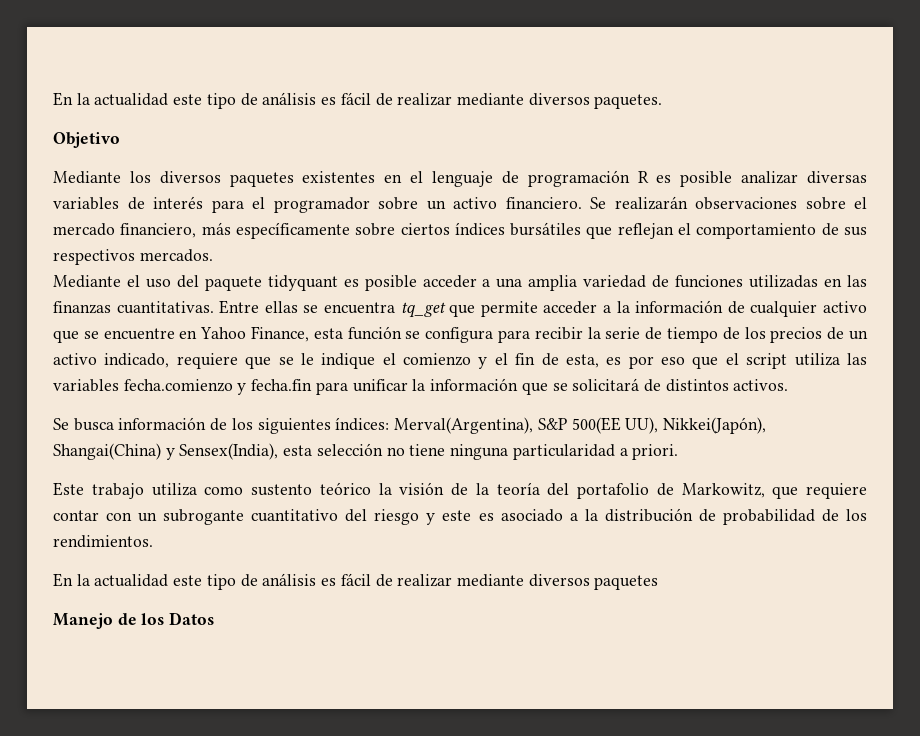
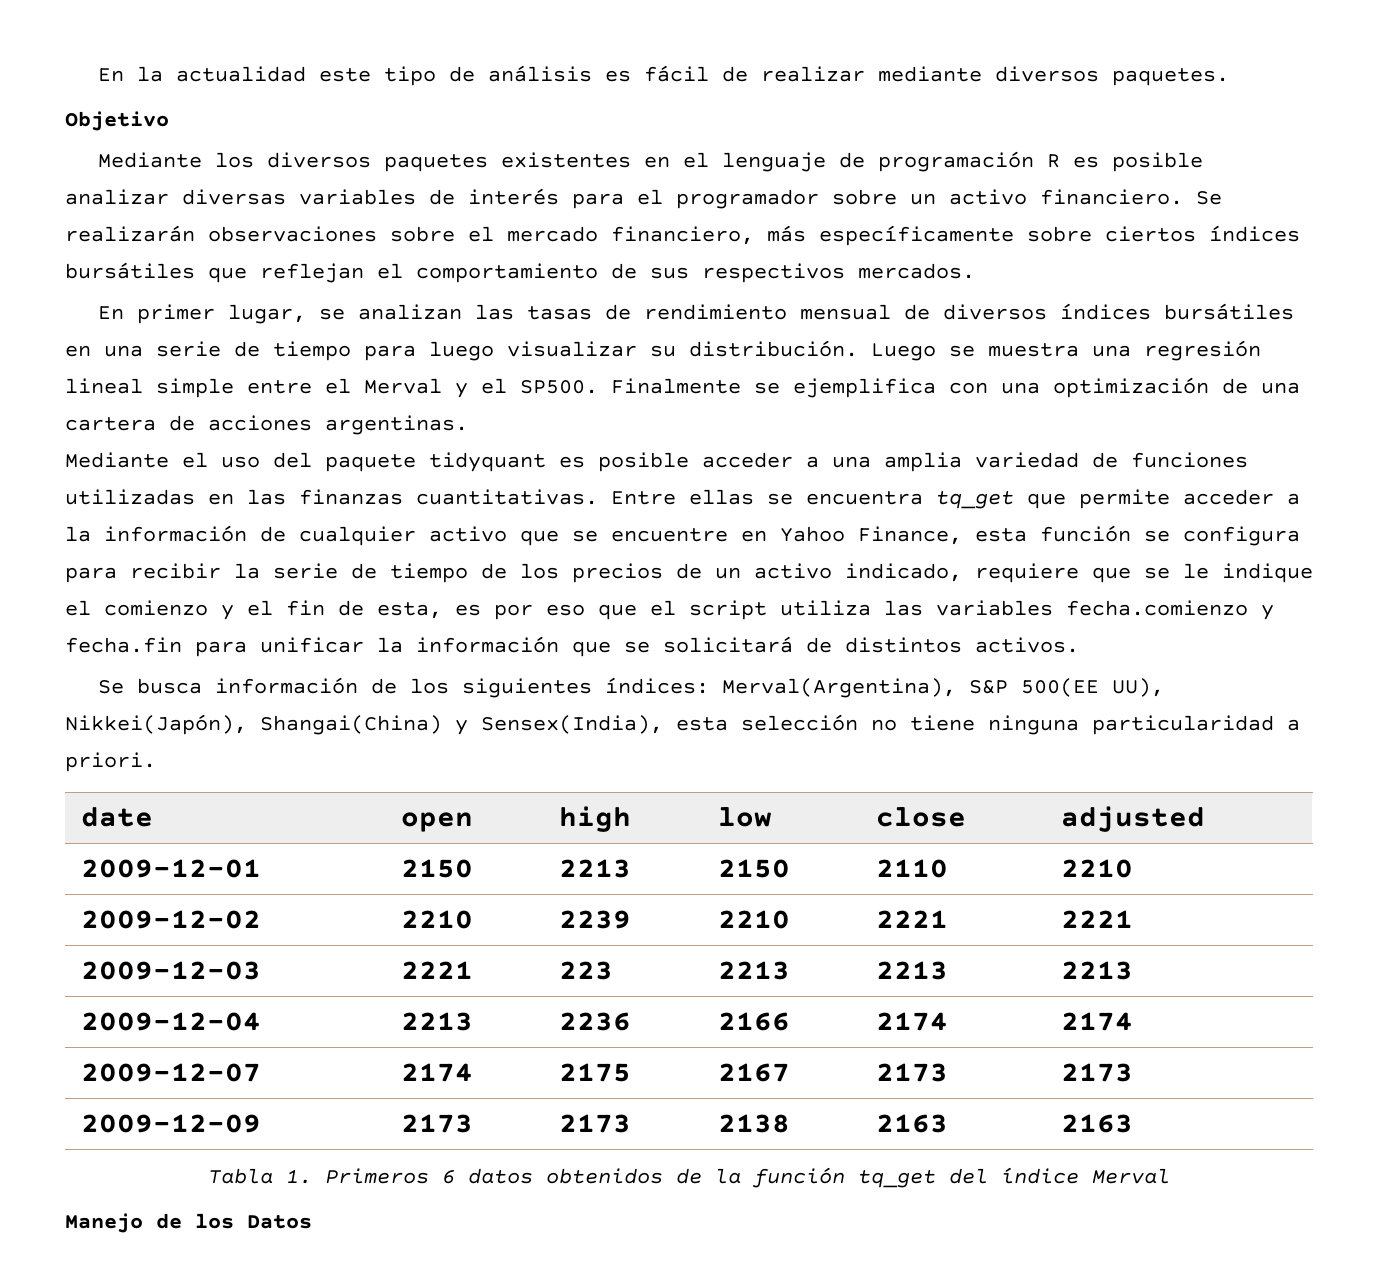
+ En primer lugar, se analizan las tasas de rendimiento mensual de diversos índices bursátiles en una serie de tiempo para luego visualizar su distribución. Luego se muestra una regresión lineal simple entre el Merval y el SP500. Finalmente se ejemplifica con una optimización de una cartera de acciones argentinas.
- Este trabajo utiliza como sustento teórico la visión de la teoría del portafolio de Markowitz, que requiere contar con un subrogante cuantitativo del riesgo y este es asociado a la distribución de probabilidad de los rendimientos.
- En la actualidad este tipo de análisis es fácil de realizar mediante diversos paquetes
+ date | open | high | low | close | adjusted
+ 2009-12-01 | 2150 | 2213 | 2150 | 2110 | 2210
+ 2009-12-02 | 2210 | 2239 | 2210 | 2221 | 2221
+ 2009-12-03 | 2221 | 223 | 2213 | 2213 | 2213
+ 2009-12-04 | 2213 | 2236 | 2166 | 2174 | 2174
+ 2009-12-07 | 2174 | 2175 | 2167 | 2173 | 2173
+ 2009-12-09 | 2173 | 2173 | 2138 | 2163 | 2163
+ Tabla 1. Primeros 6 datos obtenidos de la función tq_get del índice Merval

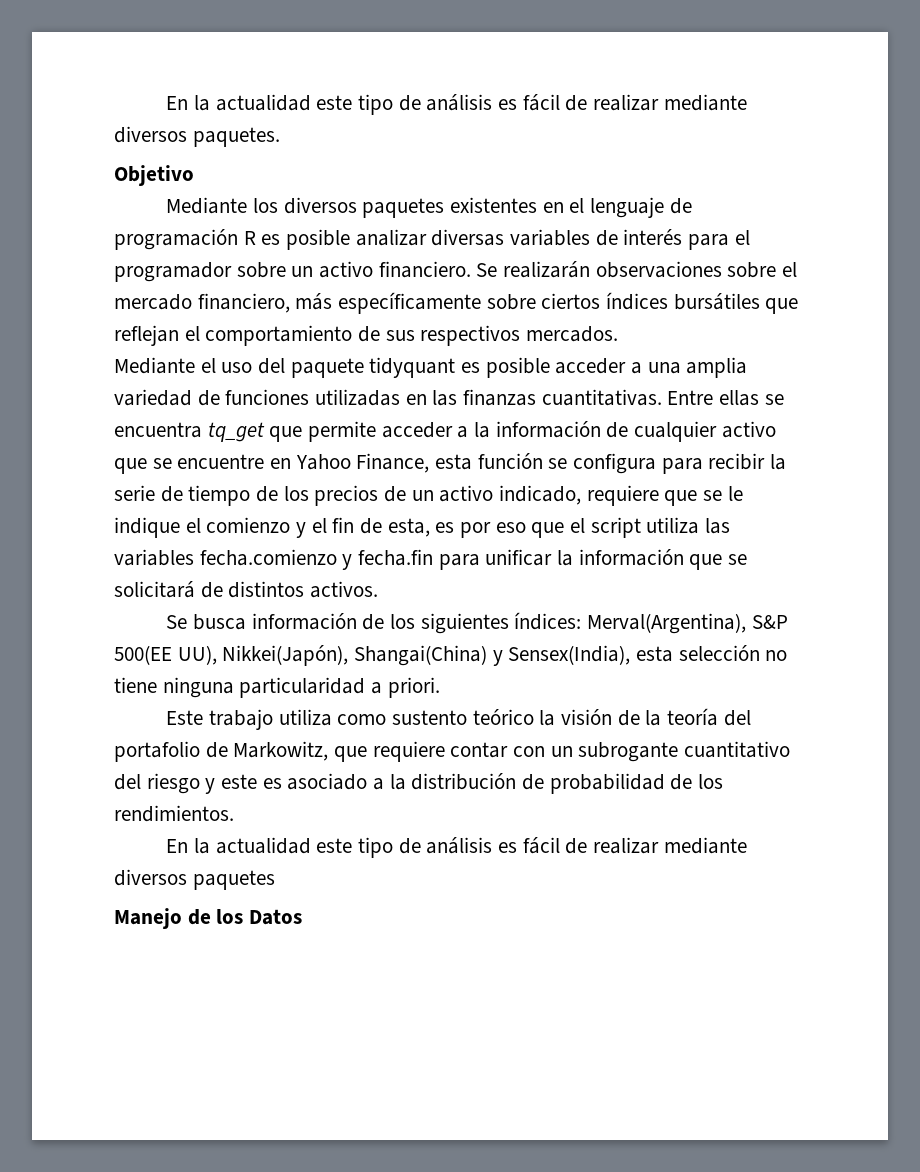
- En primer lugar, se analizan las tasas de rendimiento mensual de diversos índices bursátiles en una serie de tiempo para luego visualizar su distribución. Luego se muestra una regresión lineal simple entre el Merval y el SP500. Finalmente se ejemplifica con una optimización de una cartera de acciones argentinas.
- date | open | high | low | close | adjusted
- 2009-12-01 | 2150 | 2213 | 2150 | 2110 | 2210
- 2009-12-02 | 2210 | 2239 | 2210 | 2221 | 2221
- 2009-12-03 | 2221 | 223 | 2213 | 2213 | 2213
- 2009-12-04 | 2213 | 2236 | 2166 | 2174 | 2174
- 2009-12-07 | 2174 | 2175 | 2167 | 2173 | 2173
- 2009-12-09 | 2173 | 2173 | 2138 | 2163 | 2163
- Tabla 1. Primeros 6 datos obtenidos de la función tq_get del índice Merval
+ Este trabajo utiliza como sustento teórico la visión de la teoría del portafolio de Markowitz, que requiere contar con un subrogante cuantitativo del riesgo y este es asociado a la distribución de probabilidad de los rendimientos.
+ En la actualidad este tipo de análisis es fácil de realizar mediante diversos paquetes

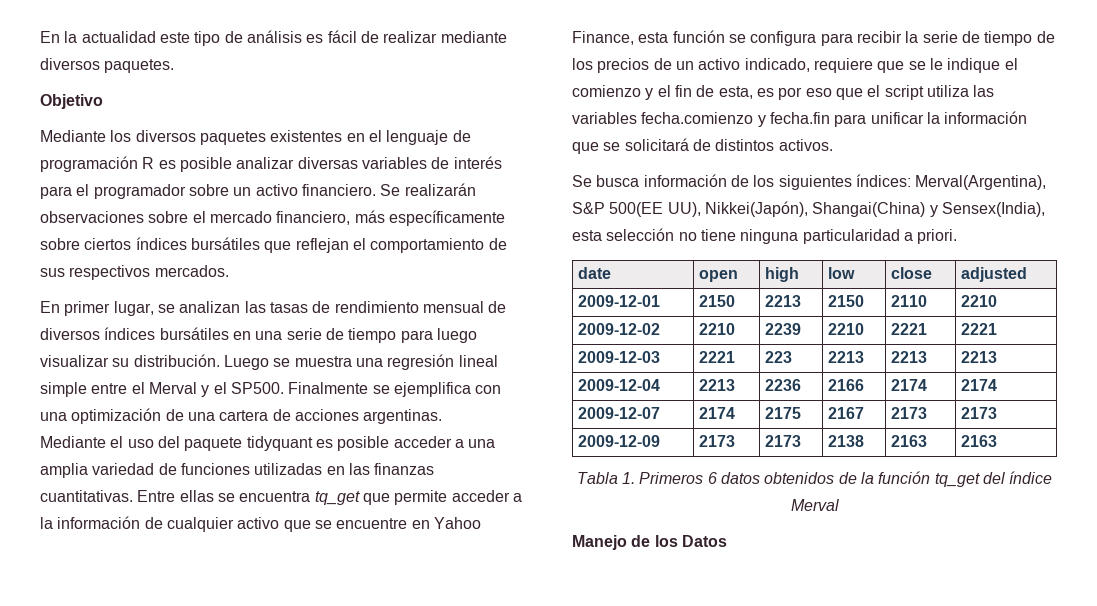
+ En primer lugar, se analizan las tasas de rendimiento mensual de diversos índices bursátiles en una serie de tiempo para luego visualizar su distribución. Luego se muestra una regresión lineal simple entre el Merval y el SP500. Finalmente se ejemplifica con una optimización de una cartera de acciones argentinas.
- Este trabajo utiliza como sustento teórico la visión de la teoría del portafolio de Markowitz, que requiere contar con un subrogante cuantitativo del riesgo y este es asociado a la distribución de probabilidad de los rendimientos.
- En la actualidad este tipo de análisis es fácil de realizar mediante diversos paquetes
+ date | open | high | low | close | adjusted
+ 2009-12-01 | 2150 | 2213 | 2150 | 2110 | 2210
+ 2009-12-02 | 2210 | 2239 | 2210 | 2221 | 2221
+ 2009-12-03 | 2221 | 223 | 2213 | 2213 | 2213
+ 2009-12-04 | 2213 | 2236 | 2166 | 2174 | 2174
+ 2009-12-07 | 2174 | 2175 | 2167 | 2173 | 2173
+ 2009-12-09 | 2173 | 2173 | 2138 | 2163 | 2163
+ Tabla 1. Primeros 6 datos obtenidos de la función tq_get del índice Merval

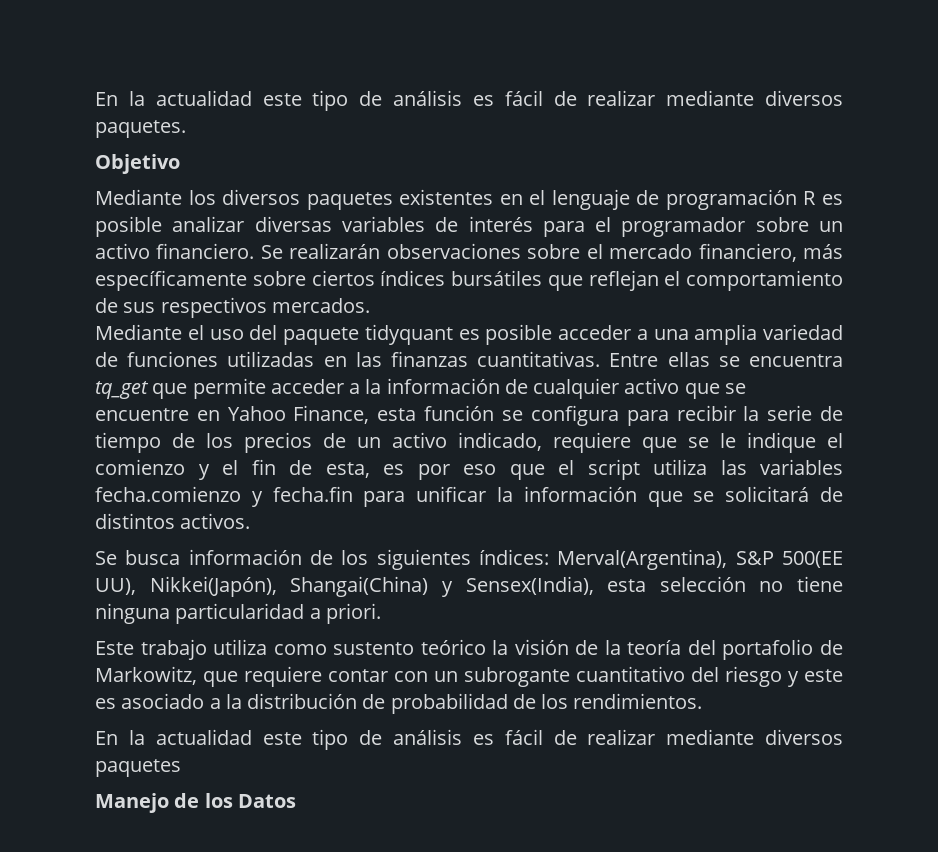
- En primer lugar, se analizan las tasas de rendimiento mensual de diversos índices bursátiles en una serie de tiempo para luego visualizar su distribución. Luego se muestra una regresión lineal simple entre el Merval y el SP500. Finalmente se ejemplifica con una optimización de una cartera de acciones argentinas.
- date | open | high | low | close | adjusted
- 2009-12-01 | 2150 | 2213 | 2150 | 2110 | 2210
- 2009-12-02 | 2210 | 2239 | 2210 | 2221 | 2221
- 2009-12-03 | 2221 | 223 | 2213 | 2213 | 2213
- 2009-12-04 | 2213 | 2236 | 2166 | 2174 | 2174
- 2009-12-07 | 2174 | 2175 | 2167 | 2173 | 2173
- 2009-12-09 | 2173 | 2173 | 2138 | 2163 | 2163
- Tabla 1. Primeros 6 datos obtenidos de la función tq_get del índice Merval
+ Este trabajo utiliza como sustento teórico la visión de la teoría del portafolio de Markowitz, que requiere contar con un subrogante cuantitativo del riesgo y este es asociado a la distribución de probabilidad de los rendimientos.
+ En la actualidad este tipo de análisis es fácil de realizar mediante diversos paquetes

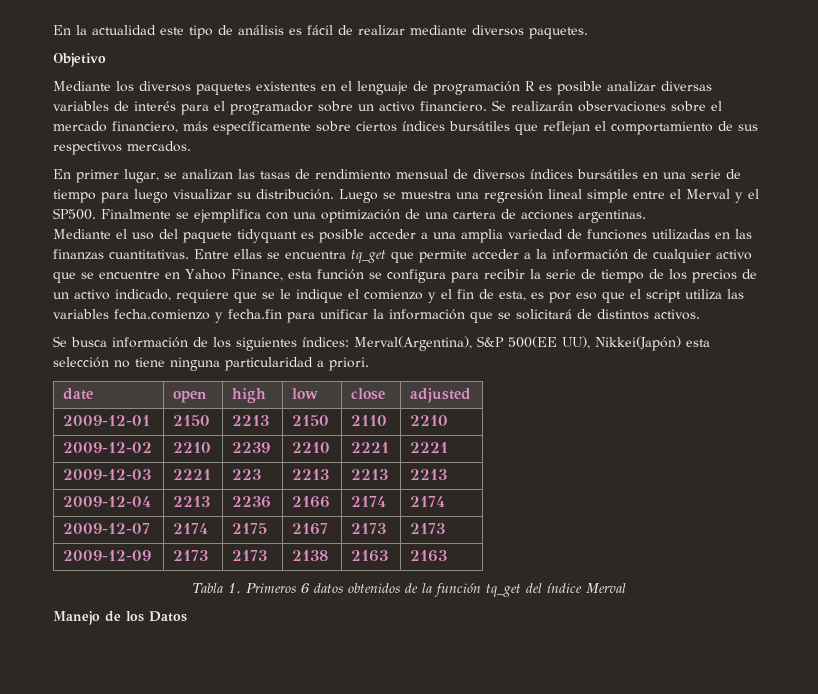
+ En primer lugar, se analizan las tasas de rendimiento mensual de diversos índices bursátiles en una serie de tiempo para luego visualizar su distribución. Luego se muestra una regresión lineal simple entre el Merval y el SP500. Finalmente se ejemplifica con una optimización de una cartera de acciones argentinas.
- Se busca información de los siguientes índices: Merval(Argentina), S&P 500(EE UU), Nikkei(Japón), Shangai(China) y Sensex(India), esta selección no tiene ninguna particularidad a priori.
+ Se busca información de los siguientes índices: Merval(Argentina), S&P 500(EE UU), Nikkei(Japón) esta selección no tiene ninguna particularidad a priori.
- Este trabajo utiliza como sustento teórico la visión de la teoría del portafolio de Markowitz, que requiere contar con un subrogante cuantitativo del riesgo y este es asociado a la distribución de probabilidad de los rendimientos.
- En la actualidad este tipo de análisis es fácil de realizar mediante diversos paquetes
+ date | open | high | low | close | adjusted
+ 2009-12-01 | 2150 | 2213 | 2150 | 2110 | 2210
+ 2009-12-02 | 2210 | 2239 | 2210 | 2221 | 2221
+ 2009-12-03 | 2221 | 223 | 2213 | 2213 | 2213
+ 2009-12-04 | 2213 | 2236 | 2166 | 2174 | 2174
+ 2009-12-07 | 2174 | 2175 | 2167 | 2173 | 2173
+ 2009-12-09 | 2173 | 2173 | 2138 | 2163 | 2163
+ Tabla 1. Primeros 6 datos obtenidos de la función tq_get del índice Merval

